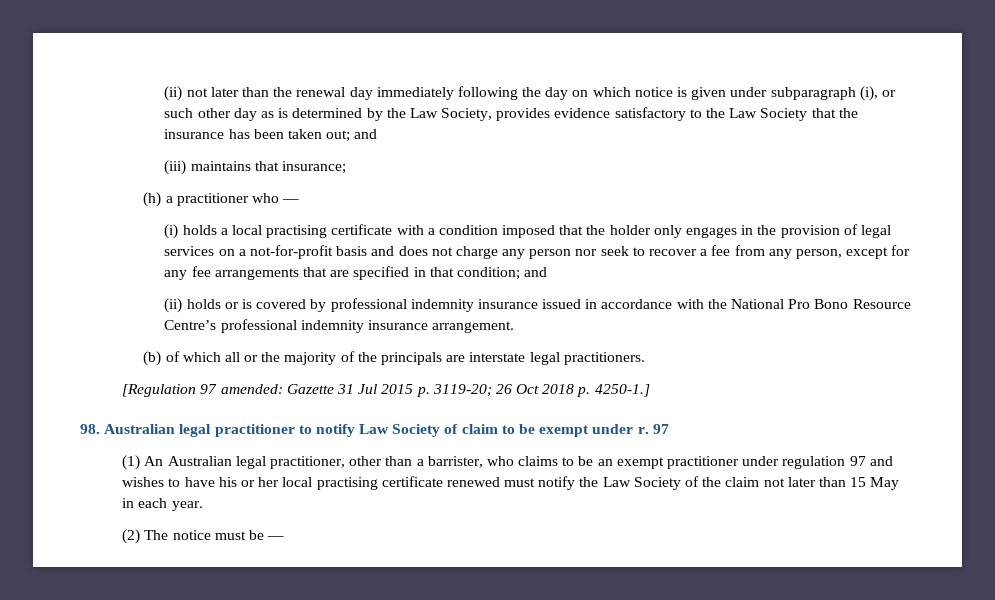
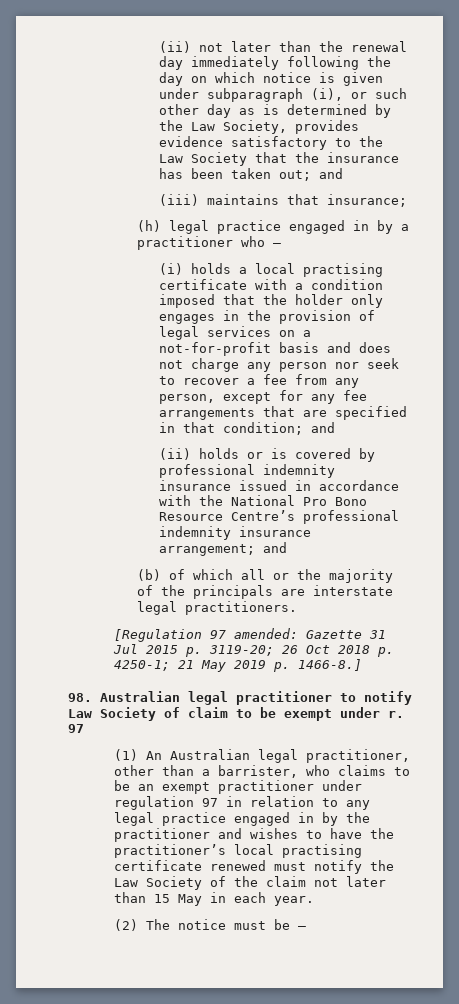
- (h) a practitioner who —
+ (h) legal practice engaged in by a practitioner who —
- (ii) holds or is covered by professional indemnity insurance issued in accordance with the National Pro Bono Resource Centre’s professional indemnity insurance arrangement.
+ (ii) holds or is covered by professional indemnity insurance issued in accordance with the National Pro Bono Resource Centre’s professional indemnity insurance arrangement; and
- [Regulation 97 amended: Gazette 31 Jul 2015 p. 3119-20; 26 Oct 2018 p. 4250-1.]
+ [Regulation 97 amended: Gazette 31 Jul 2015 p. 3119-20; 26 Oct 2018 p. 4250-1; 21 May 2019 p. 1466-8.]
- (1) An Australian legal practitioner, other than a barrister, who claims to be an exempt practitioner under regulation 97 and wishes to have his or her local practising certificate renewed must notify the Law Society of the claim not later than 15 May in each year.
+ (1) An Australian legal practitioner, other than a barrister, who claims to be an exempt practitioner under regulation 97 in relation to any legal practice engaged in by the practitioner and wishes to have the practitioner’s local practising certificate renewed must notify the Law Society of the claim not later than 15 May in each year.

